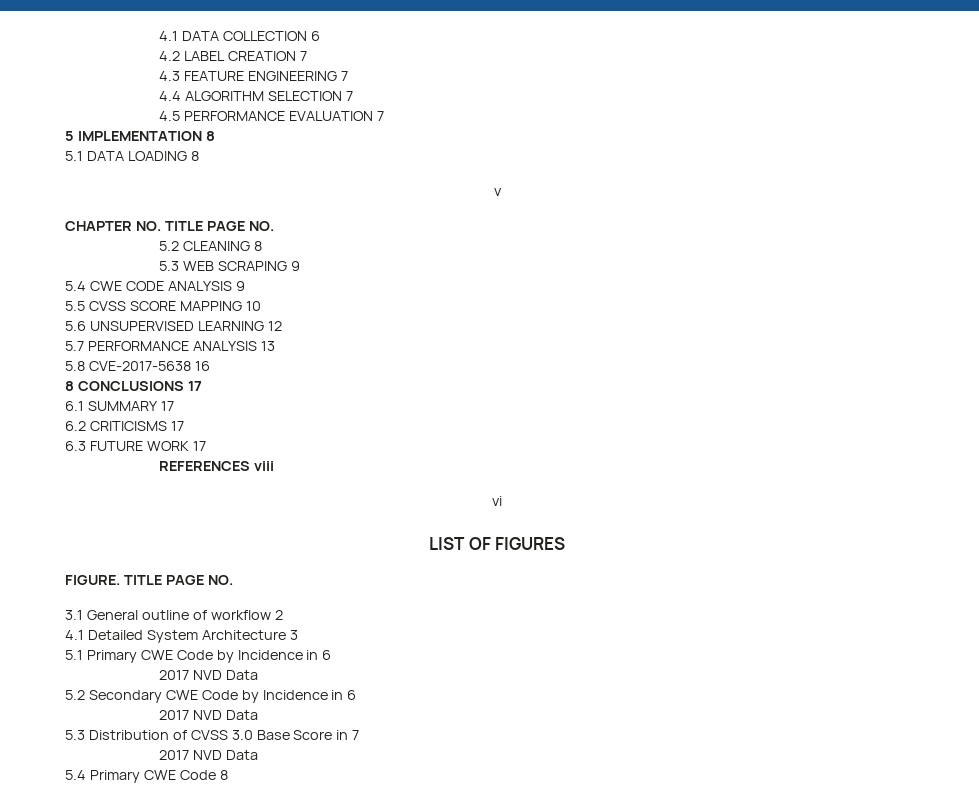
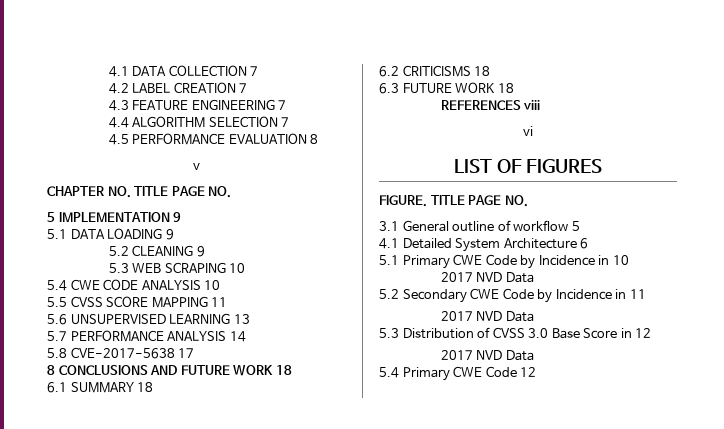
- 4.1 DATA COLLECTION 6
+ 4.1 DATA COLLECTION 7
- 4.5 PERFORMANCE EVALUATION 7
- 5 IMPLEMENTATION 8
- 5.1 DATA LOADING 8
+ 4.5 PERFORMANCE EVALUATION 8
+ 5 IMPLEMENTATION 9
+ 5.1 DATA LOADING 9
- 5.2 CLEANING 8
+ 5.2 CLEANING 9
- 5.3 WEB SCRAPING 9
+ 5.3 WEB SCRAPING 10
- 5.4 CWE CODE ANALYSIS 9
+ 5.4 CWE CODE ANALYSIS 10
- 5.5 CVSS SCORE MAPPING 10
+ 5.5 CVSS SCORE MAPPING 11
- 5.6 UNSUPERVISED LEARNING 12
+ 5.6 UNSUPERVISED LEARNING 13
- 5.7 PERFORMANCE ANALYSIS 13
+ 5.7 PERFORMANCE ANALYSIS 14
- 5.8 CVE-2017-5638 16
+ 5.8 CVE-2017-5638 17
- 8 CONCLUSIONS 17
+ 8 CONCLUSIONS AND FUTURE WORK 18
- 6.1 SUMMARY 17
+ 6.1 SUMMARY 18
- 6.2 CRITICISMS 17
+ 6.2 CRITICISMS 18
- 6.3 FUTURE WORK 17
+ 6.3 FUTURE WORK 18
- 3.1 General outline of workflow 2
+ 3.1 General outline of workflow 5
- 4.1 Detailed System Architecture 3
+ 4.1 Detailed System Architecture 6
- 5.1 Primary CWE Code by Incidence in 6
+ 5.1 Primary CWE Code by Incidence in 10
- 5.2 Secondary CWE Code by Incidence in 6
+ 5.2 Secondary CWE Code by Incidence in 11
- 5.3 Distribution of CVSS 3.0 Base Score in 7
+ 5.3 Distribution of CVSS 3.0 Base Score in 12
- 5.4 Primary CWE Code 8
+ 5.4 Primary CWE Code 12

